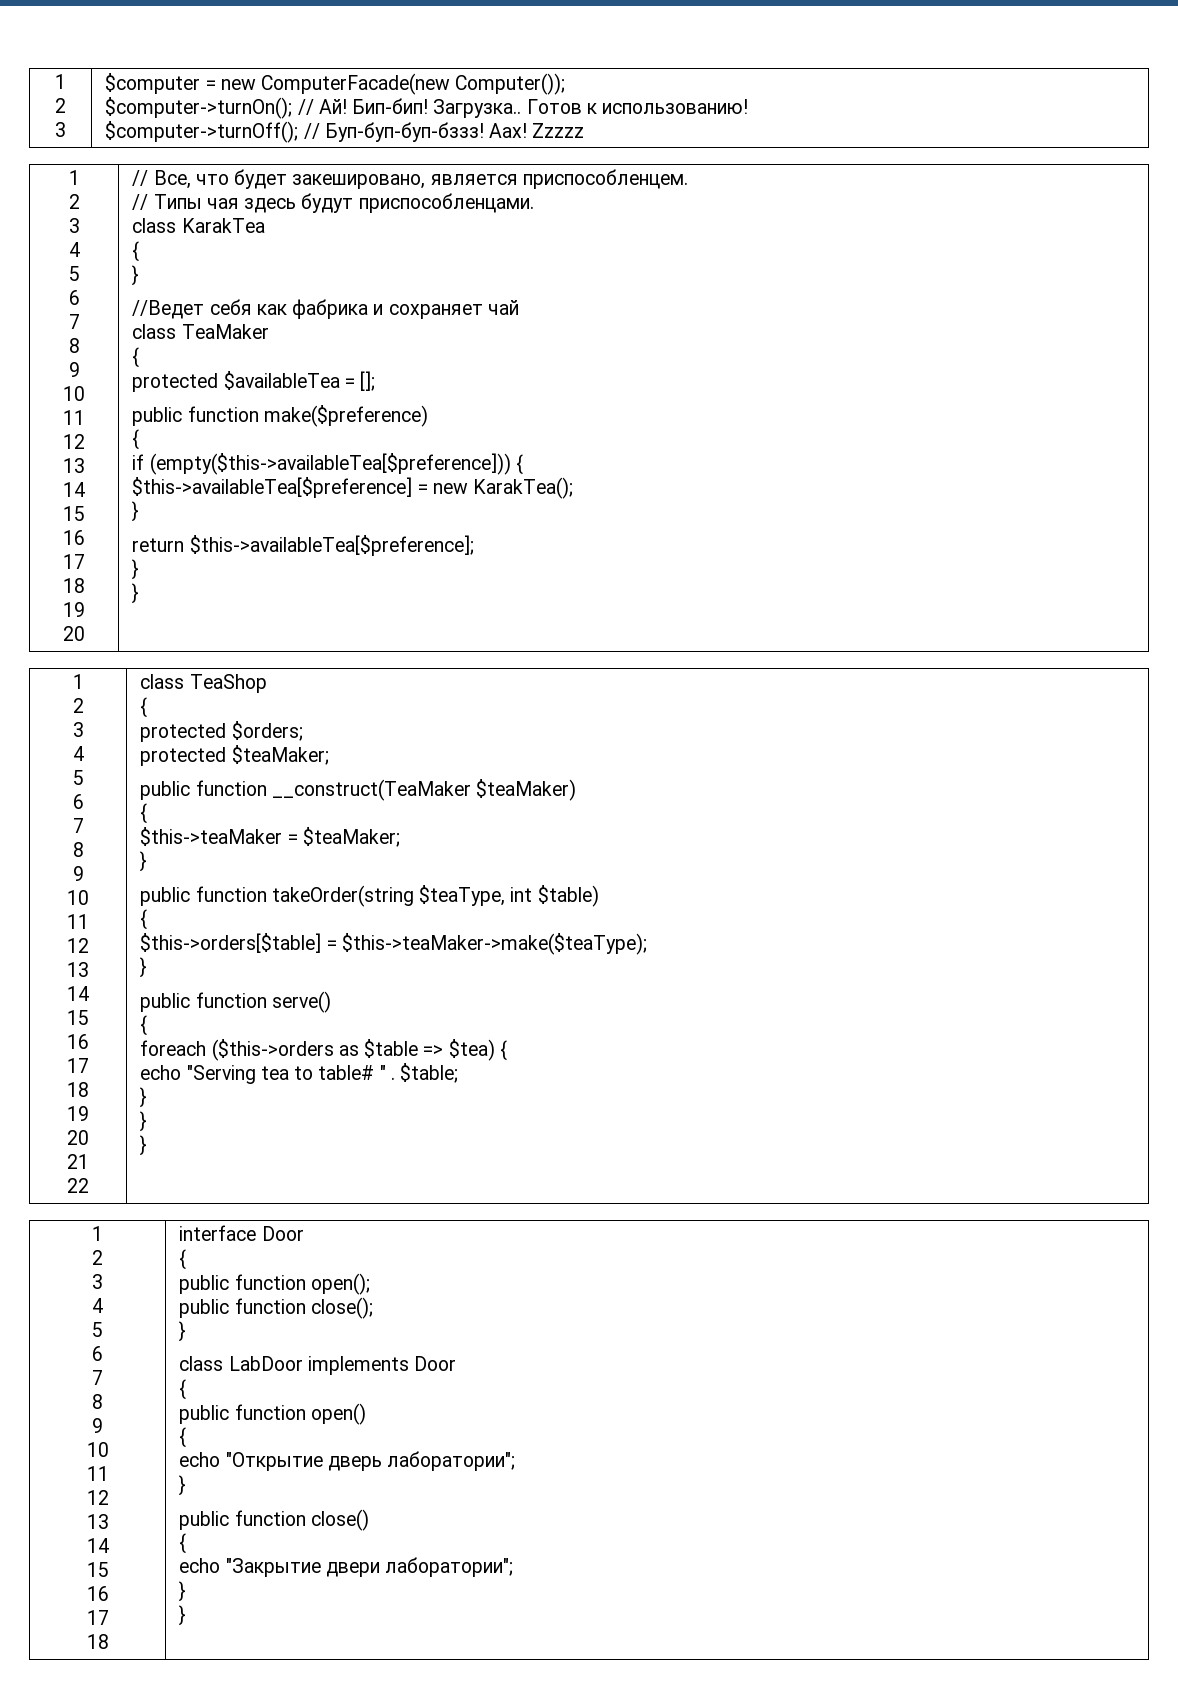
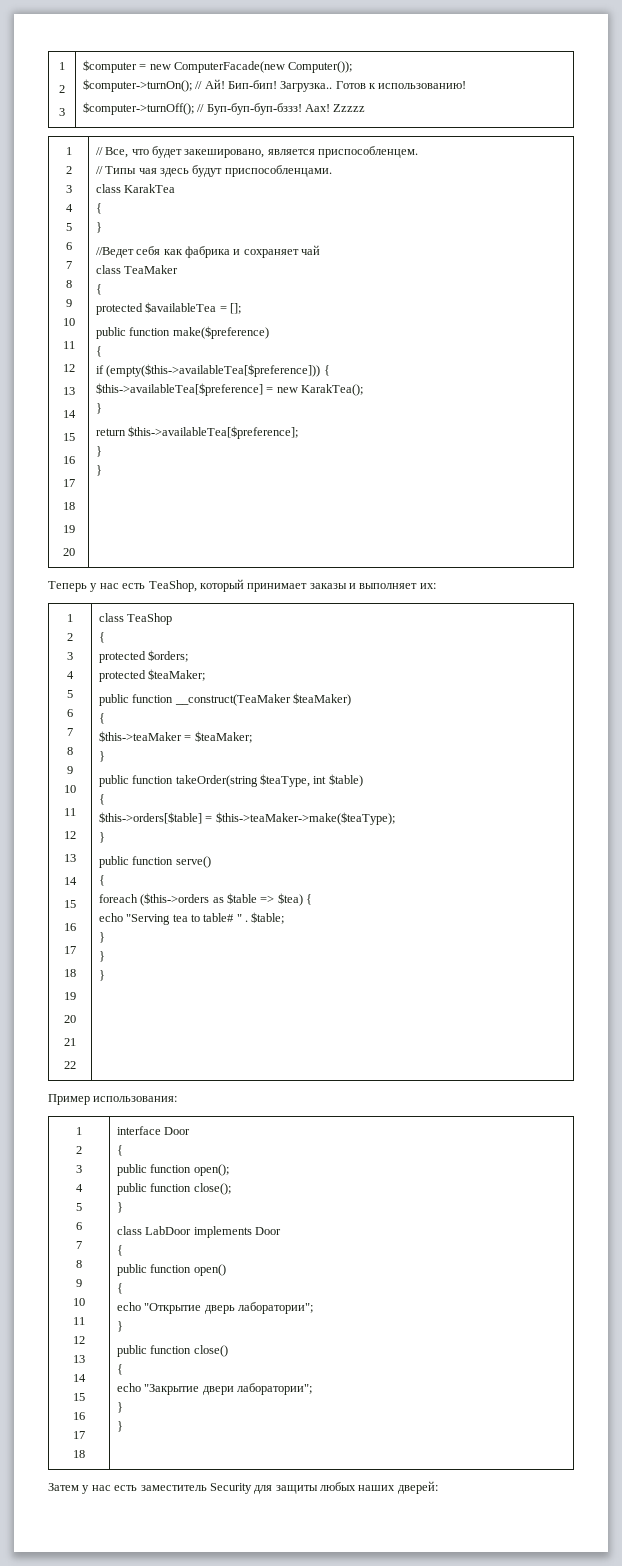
+ Теперь у нас есть TeaShop, который принимает заказы и выполняет их:
+ Пример использования:
+ Затем у нас есть заместитель Security для защиты любых наших дверей:

